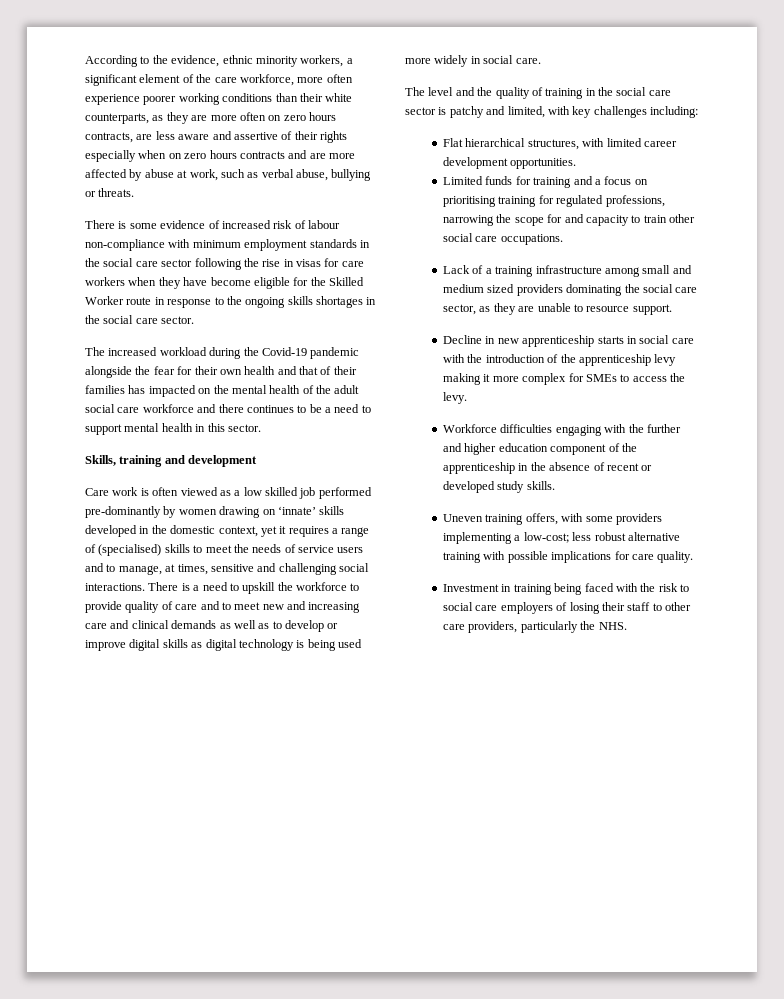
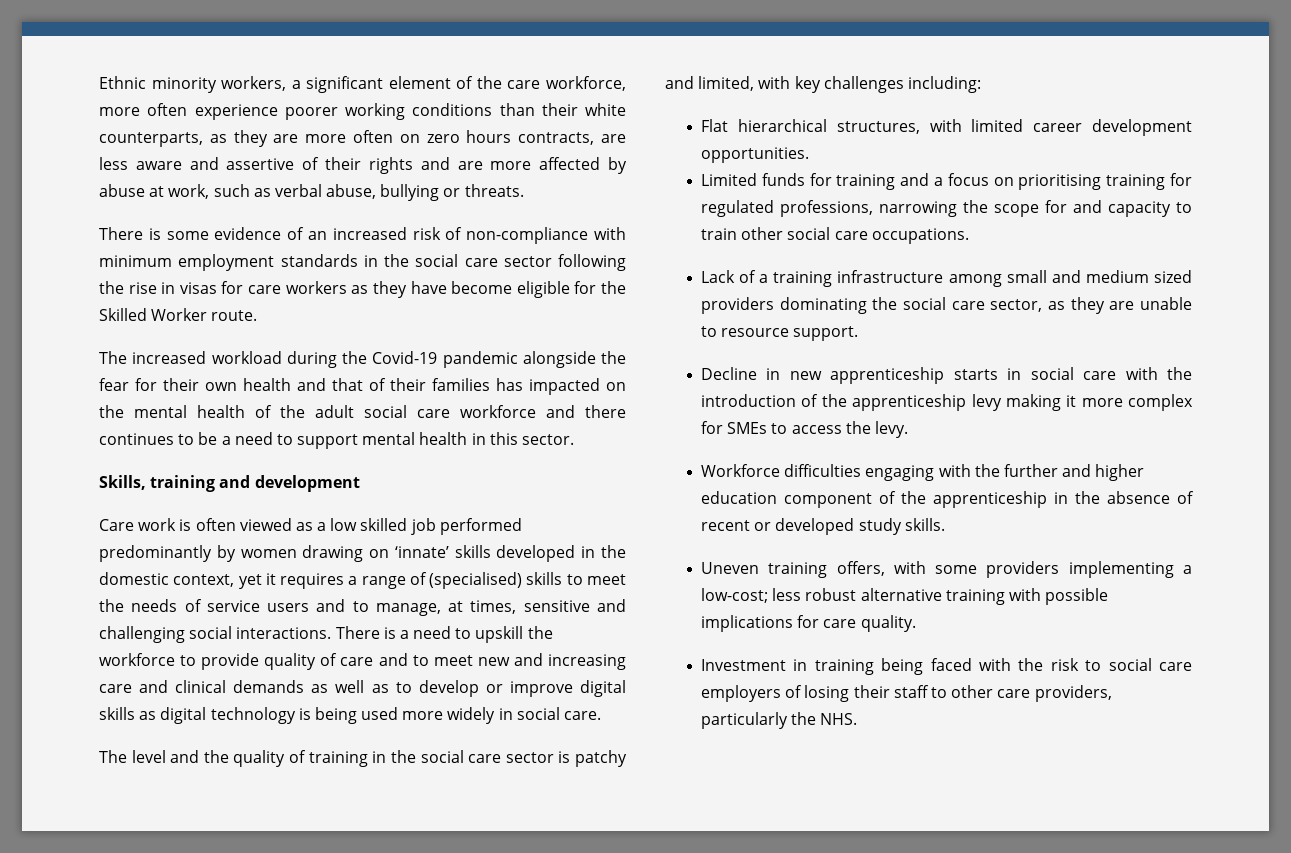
- According to the evidence, ethnic minority workers, a significant element of the care workforce, more often experience poorer working conditions than their white counterparts, as they are more often on zero hours contracts, are less aware and assertive of their rights especially when on zero hours contracts and are more affected by abuse at work, such as verbal abuse, bullying or threats.
+ Ethnic minority workers, a significant element of the care workforce, more often experience poorer working conditions than their white counterparts, as they are more often on zero hours contracts, are less aware and assertive of their rights and are more affected by abuse at work, such as verbal abuse, bullying or threats.
- There is some evidence of increased risk of labour non-compliance with minimum employment standards in the social care sector following the rise in visas for care workers when they have become eligible for the Skilled Worker route in response to the ongoing skills shortages in the social care sector.
+ There is some evidence of an increased risk of non-compliance with minimum employment standards in the social care sector following the rise in visas for care workers as they have become eligible for the Skilled Worker route.
- Care work is often viewed as a low skilled job performed pre-dominantly by women drawing on ‘innate’ skills developed in the domestic context, yet it requires a range of (specialised) skills to meet the needs of service users and to manage, at times, sensitive and challenging social interactions.
+ Care work is often viewed as a low skilled job performed predominantly by women drawing on ‘innate’ skills developed in the domestic context, yet it requires a range of (specialised) skills to meet the needs of service users and to manage, at times, sensitive and challenging social interactions.

